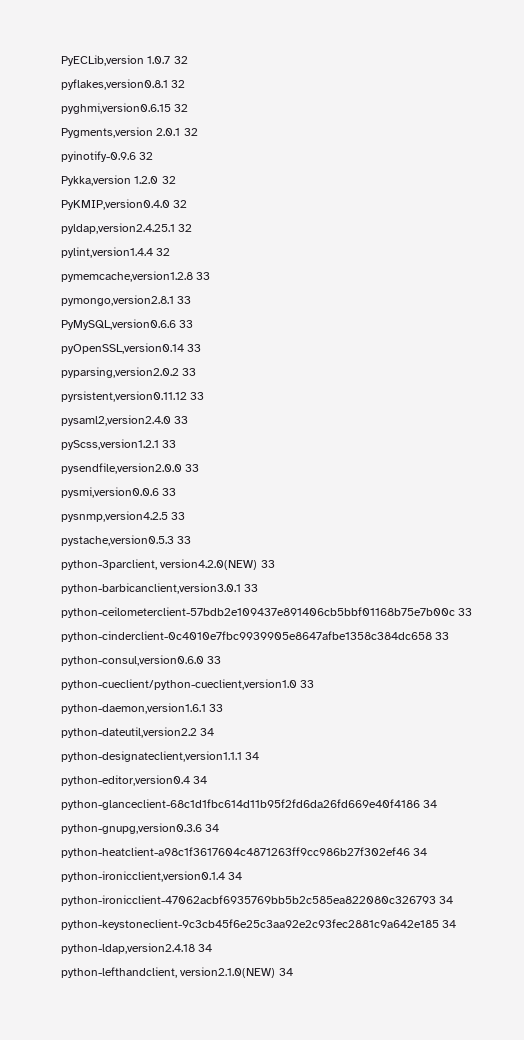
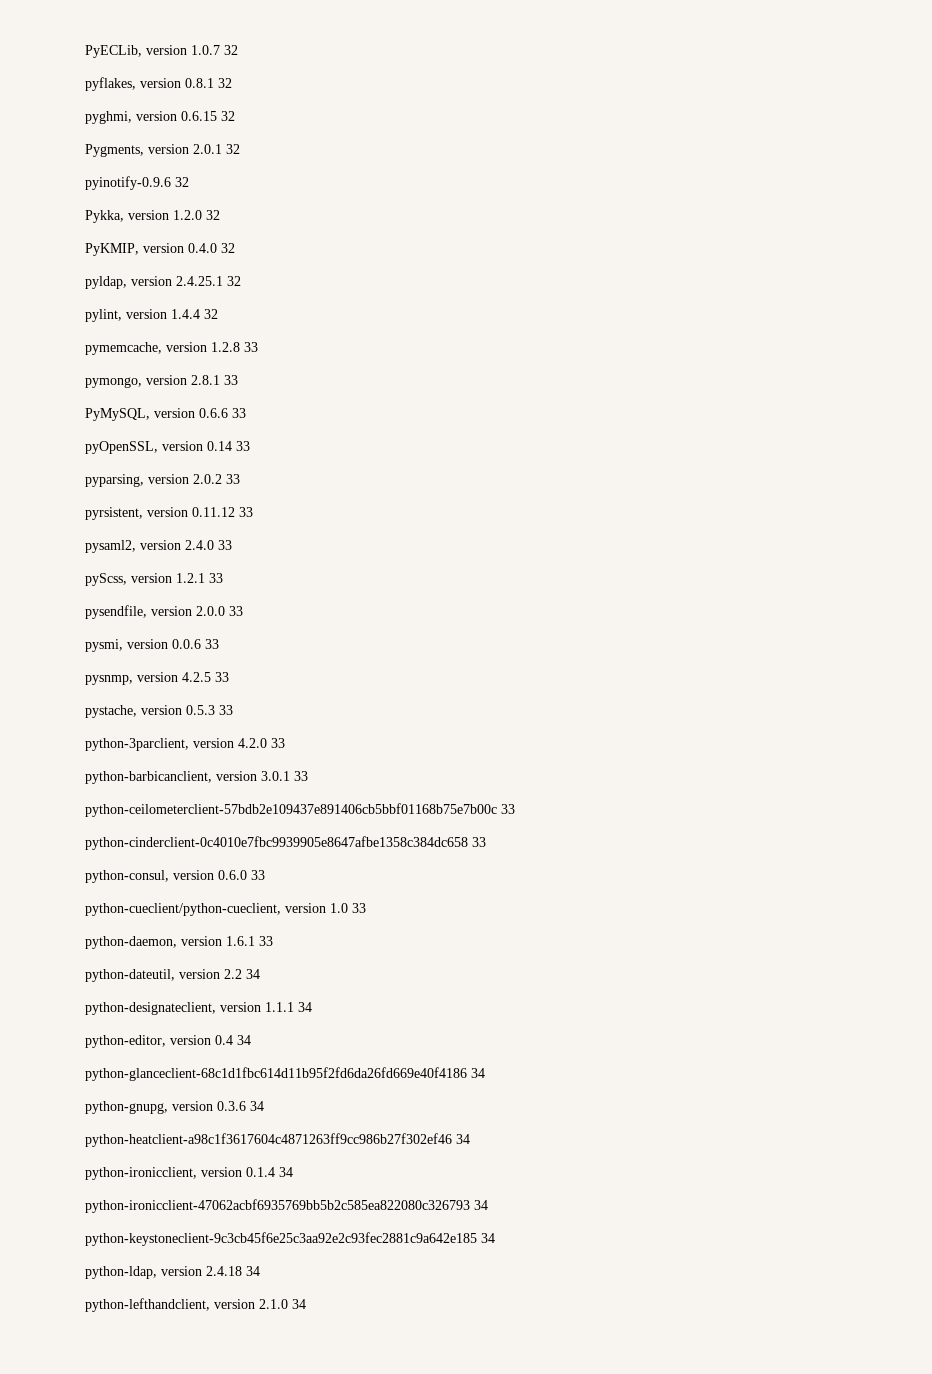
- PyECLib,version 1.0.7 32
+ PyECLib, version 1.0.7 32
- pyflakes,version0.8.1 32
- pyghmi,version0.6.15 32
- Pygments,version 2.0.1 32
+ pyflakes, version 0.8.1 32
+ pyghmi, version 0.6.15 32
+ Pygments, version 2.0.1 32
- Pykka,version 1.2.0 32
+ Pykka, version 1.2.0 32
- PyKMIP,version0.4.0 32
- pyldap,version2.4.25.1 32
- pylint,version1.4.4 32
- pymemcache,version1.2.8 33
- pymongo,version2.8.1 33
- PyMySQL,version0.6.6 33
- pyOpenSSL,version0.14 33
- pyparsing,version2.0.2 33
- pyrsistent,version0.11.12 33
- pysaml2,version2.4.0 33
- pyScss,version1.2.1 33
- pysendfile,version2.0.0 33
- pysmi,version0.0.6 33
- pysnmp,version4.2.5 33
- pystache,version0.5.3 33
+ PyKMIP, version 0.4.0 32
+ pyldap, version 2.4.25.1 32
+ pylint, version 1.4.4 32
+ pymemcache, version 1.2.8 33
+ pymongo, version 2.8.1 33
+ PyMySQL, version 0.6.6 33
+ pyOpenSSL, version 0.14 33
+ pyparsing, version 2.0.2 33
+ pyrsistent, version 0.11.12 33
+ pysaml2, version 2.4.0 33
+ pyScss, version 1.2.1 33
+ pysendfile, version 2.0.0 33
+ pysmi, version 0.0.6 33
+ pysnmp, version 4.2.5 33
+ pystache, version 0.5.3 33
- python-3parclient, version4.2.0(NEW) 33
- python-barbicanclient,version3.0.1 33
+ python-3parclient, version 4.2.0 33
+ python-barbicanclient, version 3.0.1 33
- python-consul,version0.6.0 33
- python-cueclient/python-cueclient,version1.0 33
- python-daemon,version1.6.1 33
- python-dateutil,version2.2 34
- python-designateclient,version1.1.1 34
- python-editor,version0.4 34
+ python-consul, version 0.6.0 33
+ python-cueclient/python-cueclient, version 1.0 33
+ python-daemon, version 1.6.1 33
+ python-dateutil, version 2.2 34
+ python-designateclient, version 1.1.1 34
+ python-editor, version 0.4 34
- python-gnupg,version0.3.6 34
+ python-gnupg, version 0.3.6 34
- python-ironicclient,version0.1.4 34
+ python-ironicclient, version 0.1.4 34
- python-ldap,version2.4.18 34
+ python-ldap, version 2.4.18 34
- python-lefthandclient, version2.1.0(NEW) 34
+ python-lefthandclient, version 2.1.0 34

